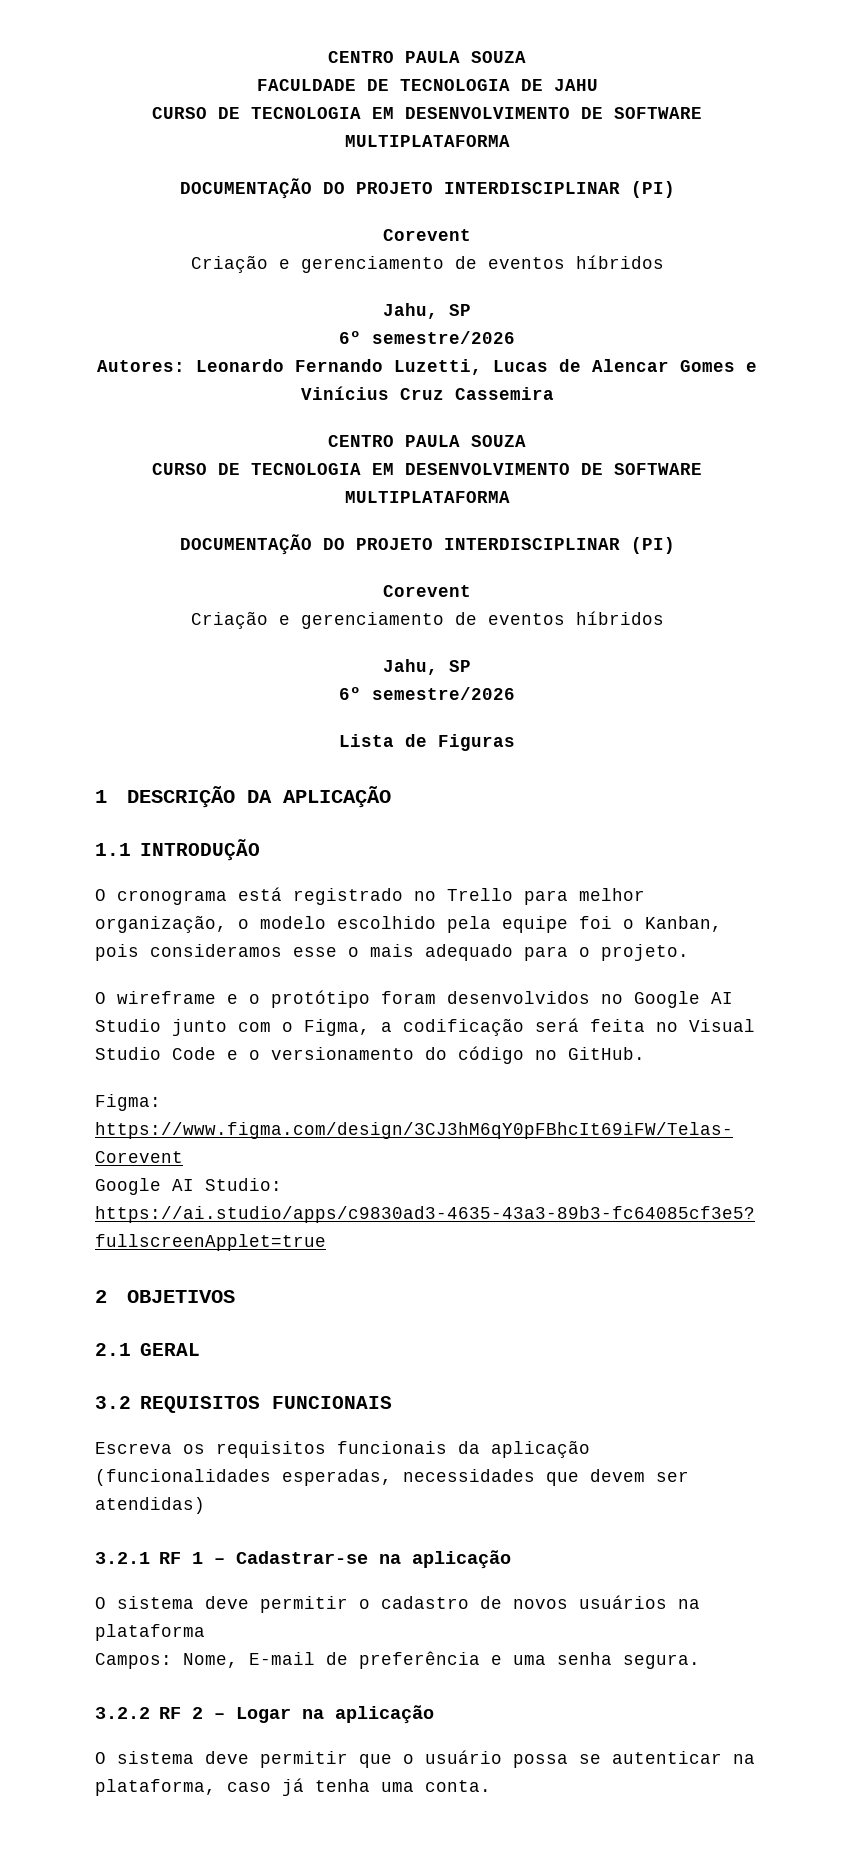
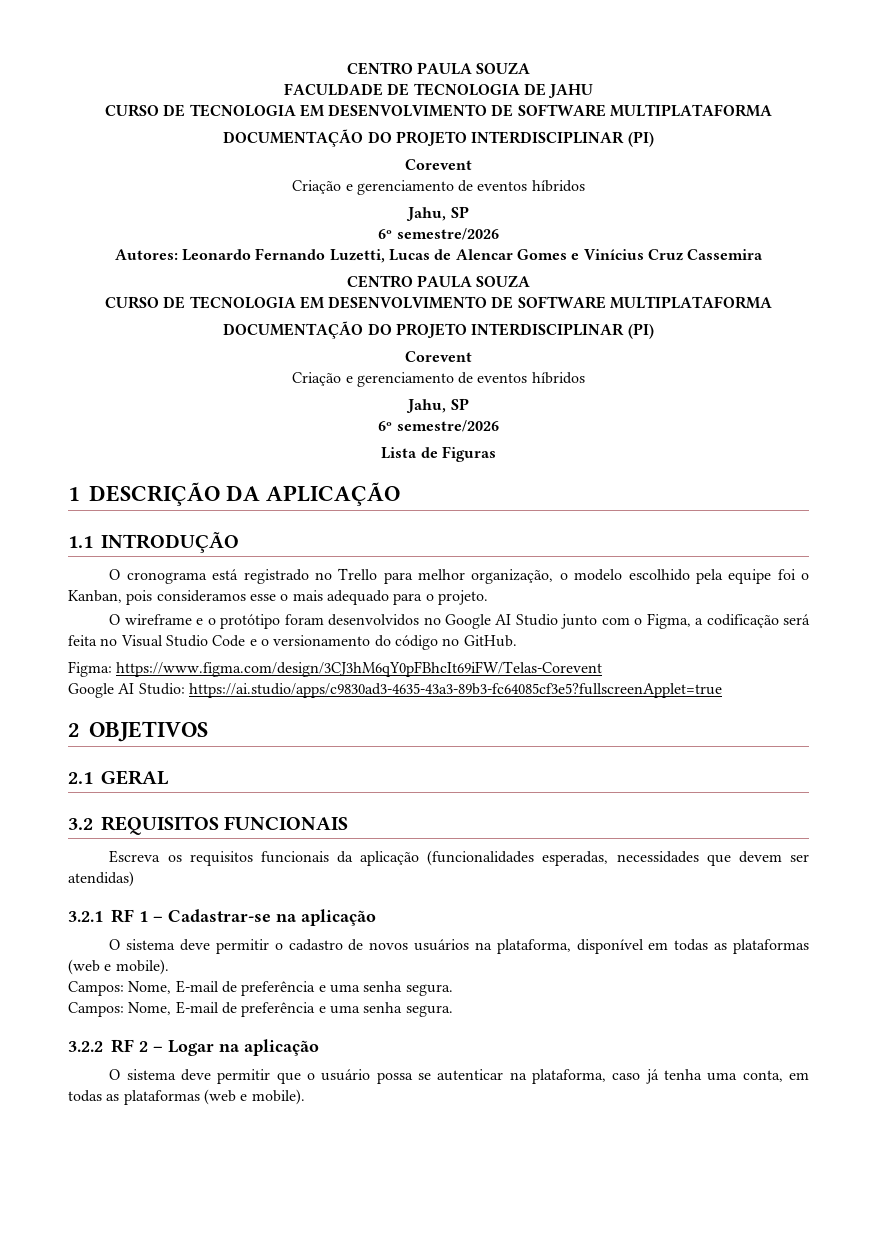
- O sistema deve permitir o cadastro de novos usuários na plataforma
+ O sistema deve permitir o cadastro de novos usuários na plataforma, disponível em todas as plataformas (web e mobile).
+ Campos: Nome, E-mail de preferência e uma senha segura.
- O sistema deve permitir que o usuário possa se autenticar na plataforma, caso já tenha uma conta.
+ O sistema deve permitir que o usuário possa se autenticar na plataforma, caso já tenha uma conta, em todas as plataformas (web e mobile).

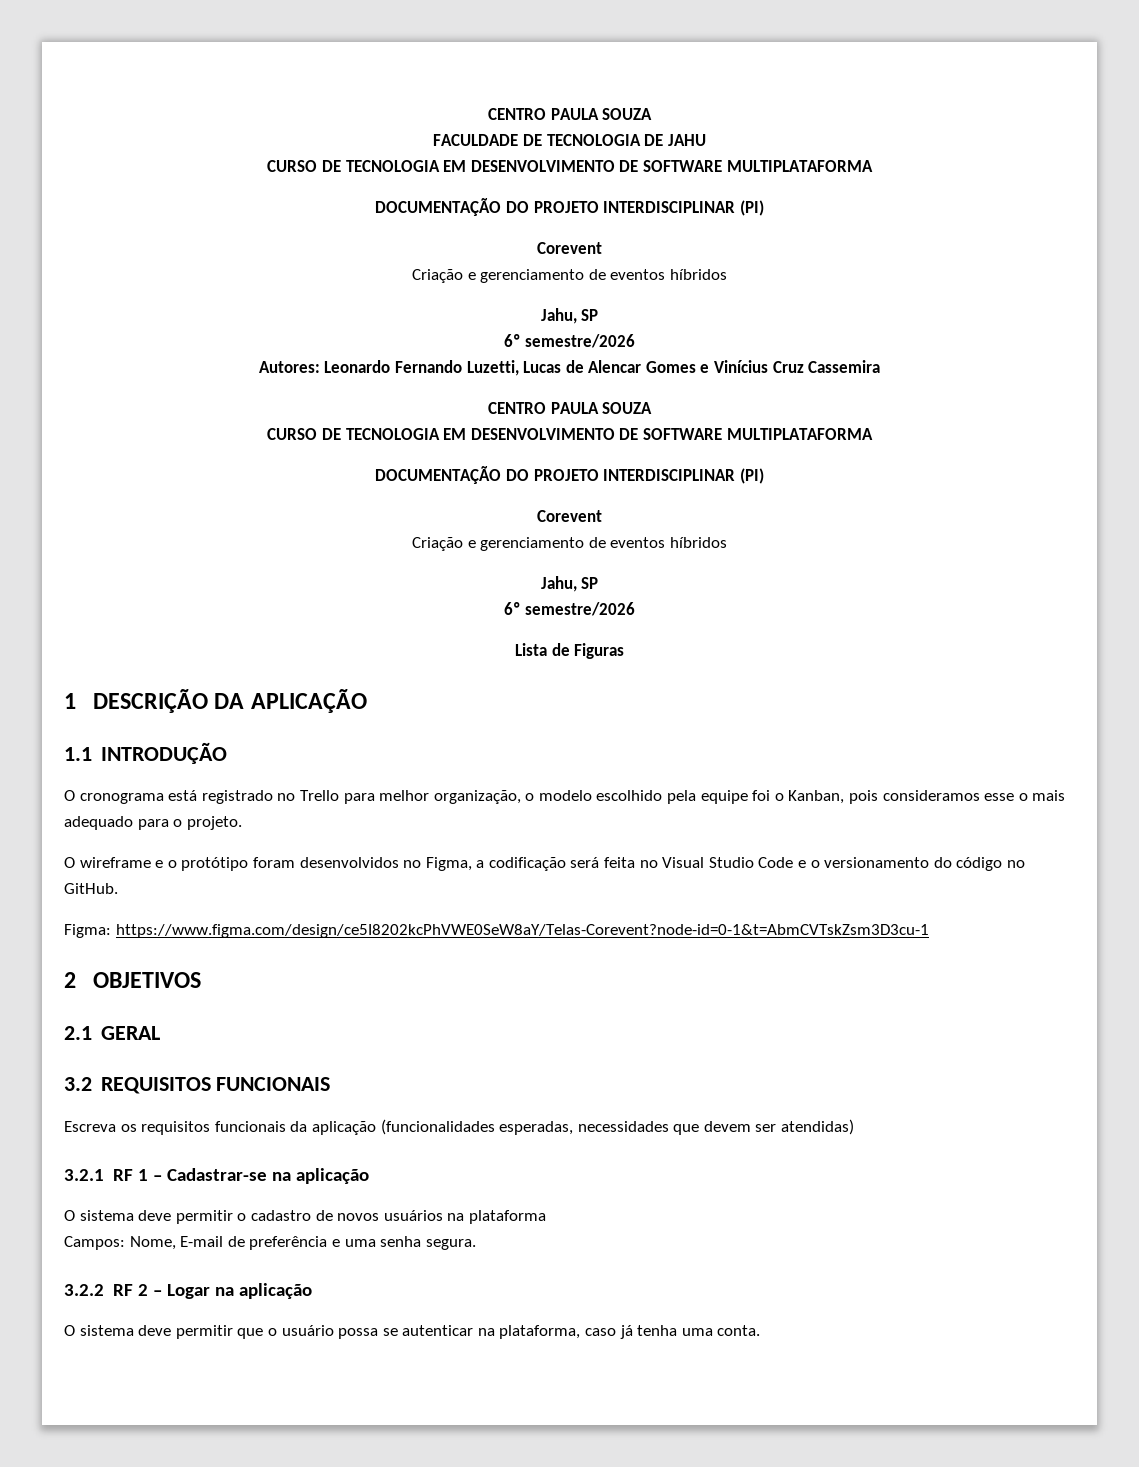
- O wireframe e o protótipo foram desenvolvidos no Google AI Studio junto com o Figma, a codificação será feita no Visual Studio Code e o versionamento do código no GitHub.
+ O wireframe e o protótipo foram desenvolvidos no Figma, a codificação será feita no Visual Studio Code e o versionamento do código no GitHub.
- Figma: https://www.figma.com/design/3CJ3hM6qY0pFBhcIt69iFW/Telas-Corevent
- Google AI Studio: https://ai.studio/apps/c9830ad3-4635-43a3-89b3-fc64085cf3e5?fullscreenApplet=true
+ Figma: https://www.figma.com/design/ce5I8202kcPhVWE0SeW8aY/Telas-Corevent?node-id=0-1&t=AbmCVTskZsm3D3cu-1
- O sistema deve permitir o cadastro de novos usuários na plataforma, disponível em todas as plataformas (web e mobile).
- Campos: Nome, E-mail de preferência e uma senha segura.
+ O sistema deve permitir o cadastro de novos usuários na plataforma
- O sistema deve permitir que o usuário possa se autenticar na plataforma, caso já tenha uma conta, em todas as plataformas (web e mobile).
+ O sistema deve permitir que o usuário possa se autenticar na plataforma, caso já tenha uma conta.

